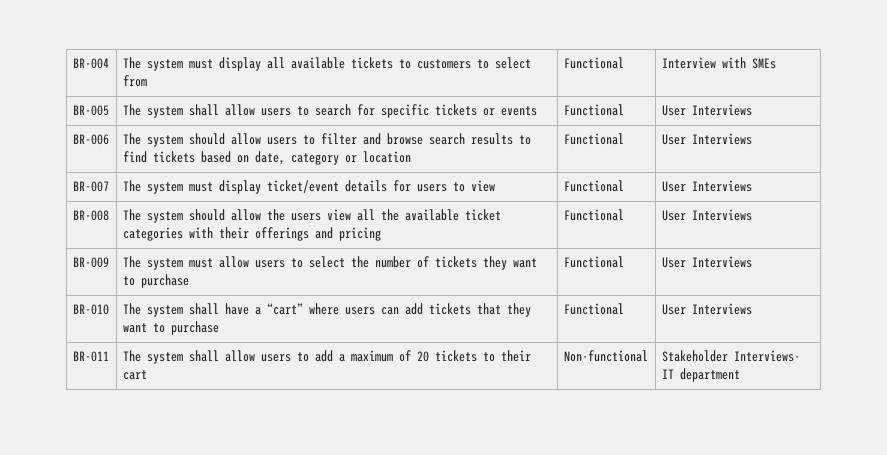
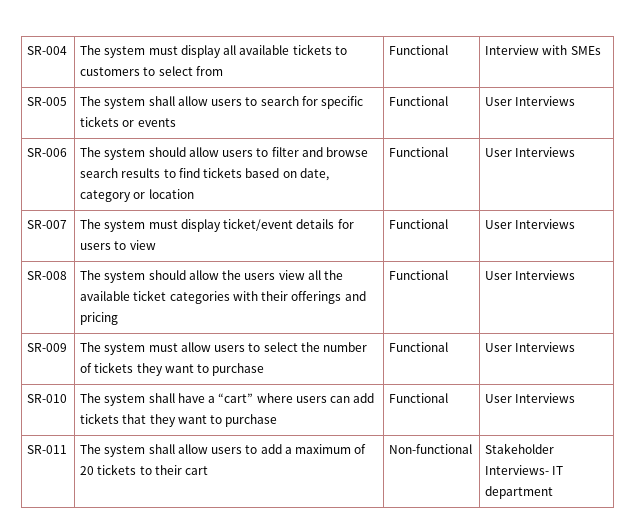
- BR-004 | The system must display all available tickets to customers to select from | Functional | Interview with SMEs
+ SR-004 | The system must display all available tickets to customers to select from | Functional | Interview with SMEs
- BR-005 | The system shall allow users to search for specific tickets or events | Functional | User Interviews
+ SR-005 | The system shall allow users to search for specific tickets or events | Functional | User Interviews
- BR-006 | The system should allow users to filter and browse search results to find tickets based on date, category or location | Functional | User Interviews
+ SR-006 | The system should allow users to filter and browse search results to find tickets based on date, category or location | Functional | User Interviews
- BR-007 | The system must display ticket/event details for users to view | Functional | User Interviews
+ SR-007 | The system must display ticket/event details for users to view | Functional | User Interviews
- BR-008 | The system should allow the users view all the available ticket categories with their offerings and pricing | Functional | User Interviews
+ SR-008 | The system should allow the users view all the available ticket categories with their offerings and pricing | Functional | User Interviews
- BR-009 | The system must allow users to select the number of tickets they want to purchase | Functional | User Interviews
+ SR-009 | The system must allow users to select the number of tickets they want to purchase | Functional | User Interviews
- BR-010 | The system shall have a “cart” where users can add tickets that they want to purchase | Functional | User Interviews
+ SR-010 | The system shall have a “cart” where users can add tickets that they want to purchase | Functional | User Interviews
- BR-011 | The system shall allow users to add a maximum of 20 tickets to their cart | Non-functional | Stakeholder Interviews- IT department
+ SR-011 | The system shall allow users to add a maximum of 20 tickets to their cart | Non-functional | Stakeholder Interviews- IT department

